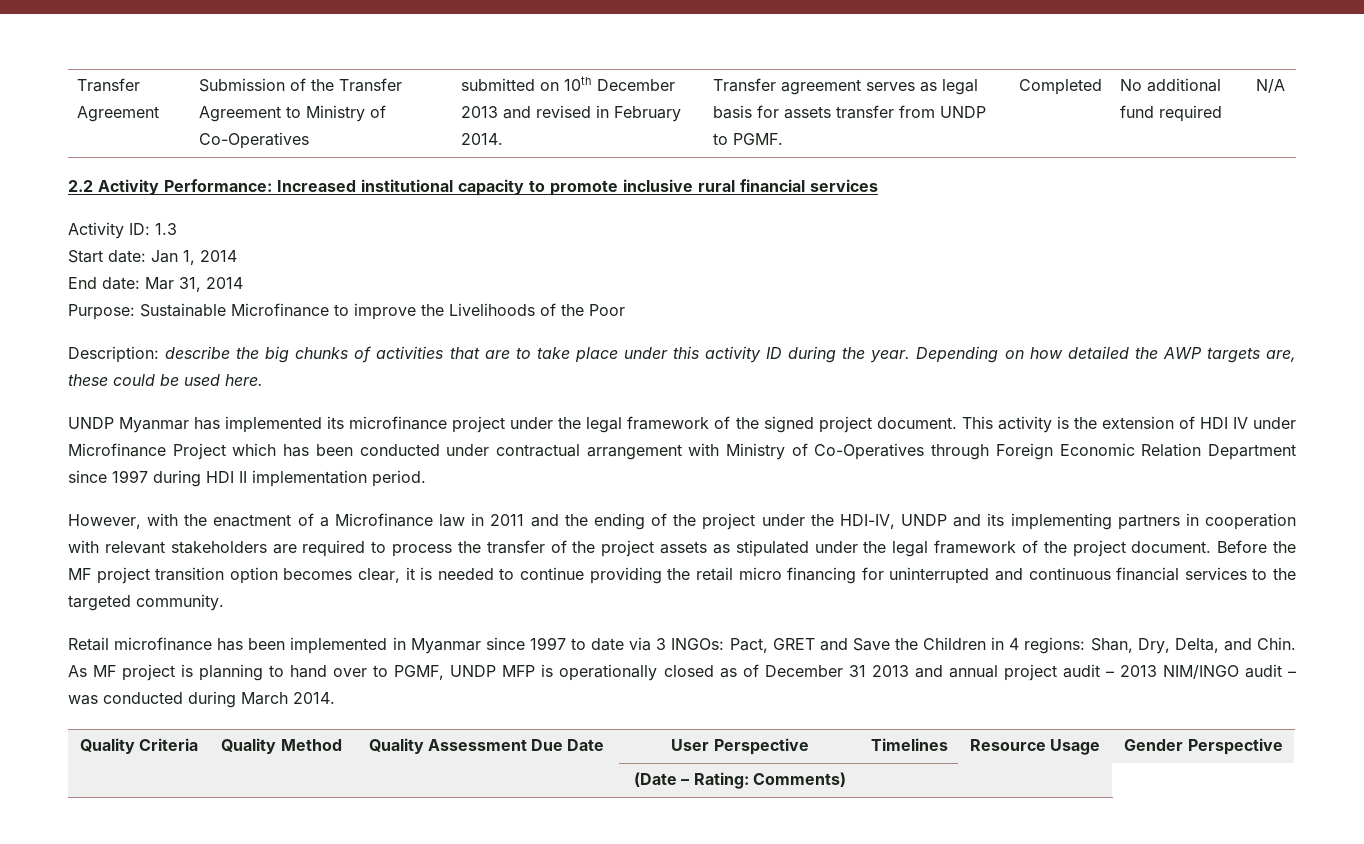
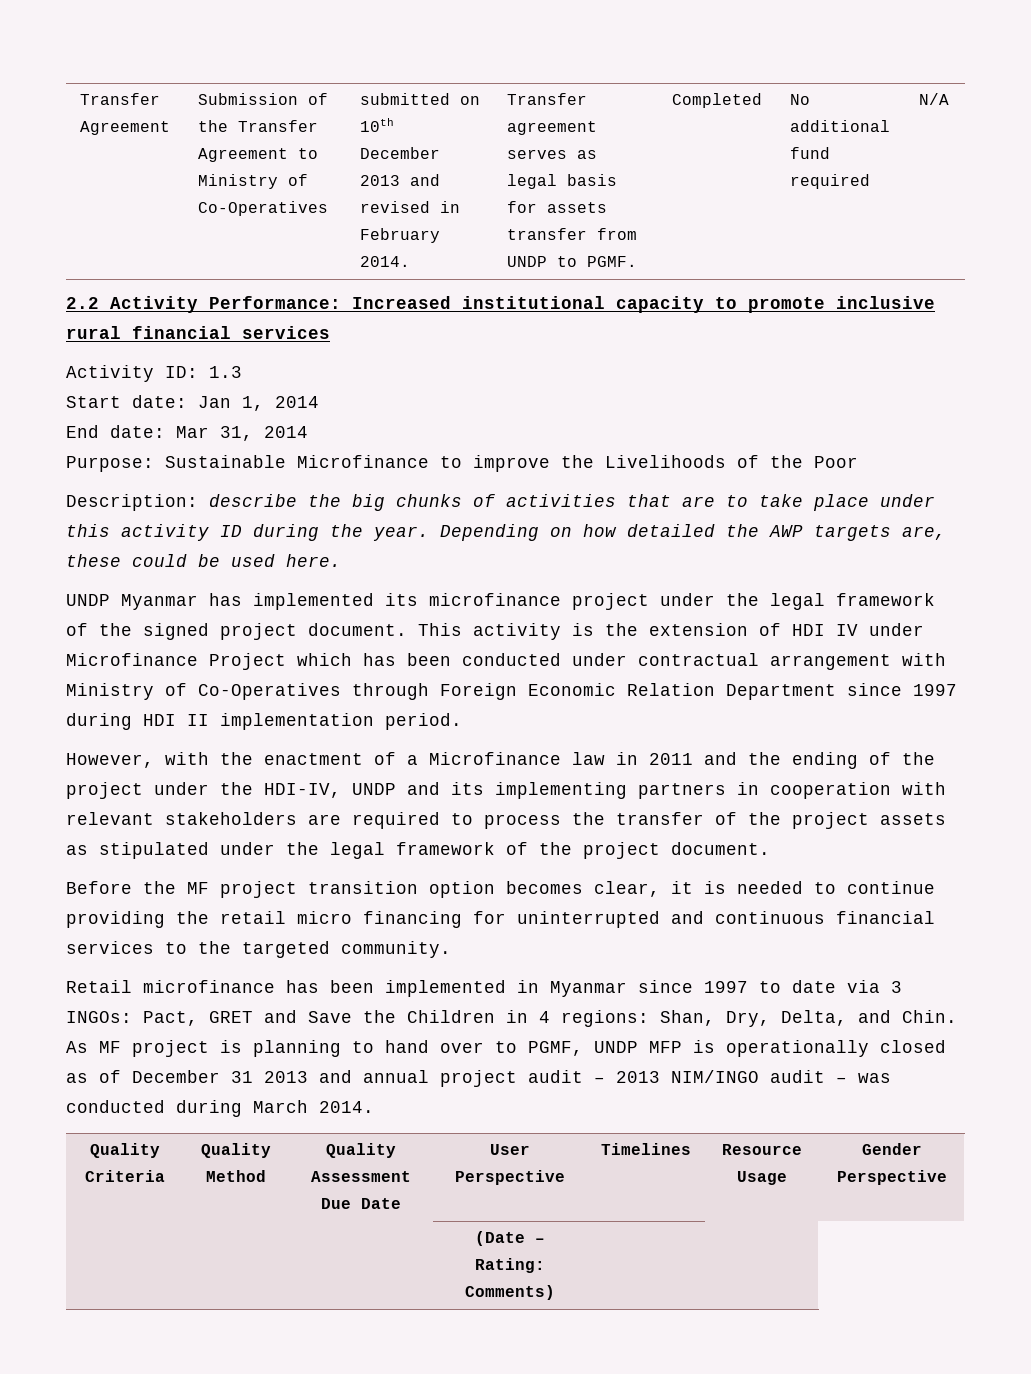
- However, with the enactment of a Microfinance law in 2011 and the ending of the project under the HDI-IV, UNDP and its implementing partners in cooperation with relevant stakeholders are required to process the transfer of the project assets as stipulated under the legal framework of the project document. Before the MF project transition option becomes clear, it is needed to continue providing the retail micro financing for uninterrupted and continuous financial services to the targeted community.
+ However, with the enactment of a Microfinance law in 2011 and the ending of the project under the HDI-IV, UNDP and its implementing partners in cooperation with relevant stakeholders are required to process the transfer of the project assets as stipulated under the legal framework of the project document.
+ Before the MF project transition option becomes clear, it is needed to continue providing the retail micro financing for uninterrupted and continuous financial services to the targeted community.

